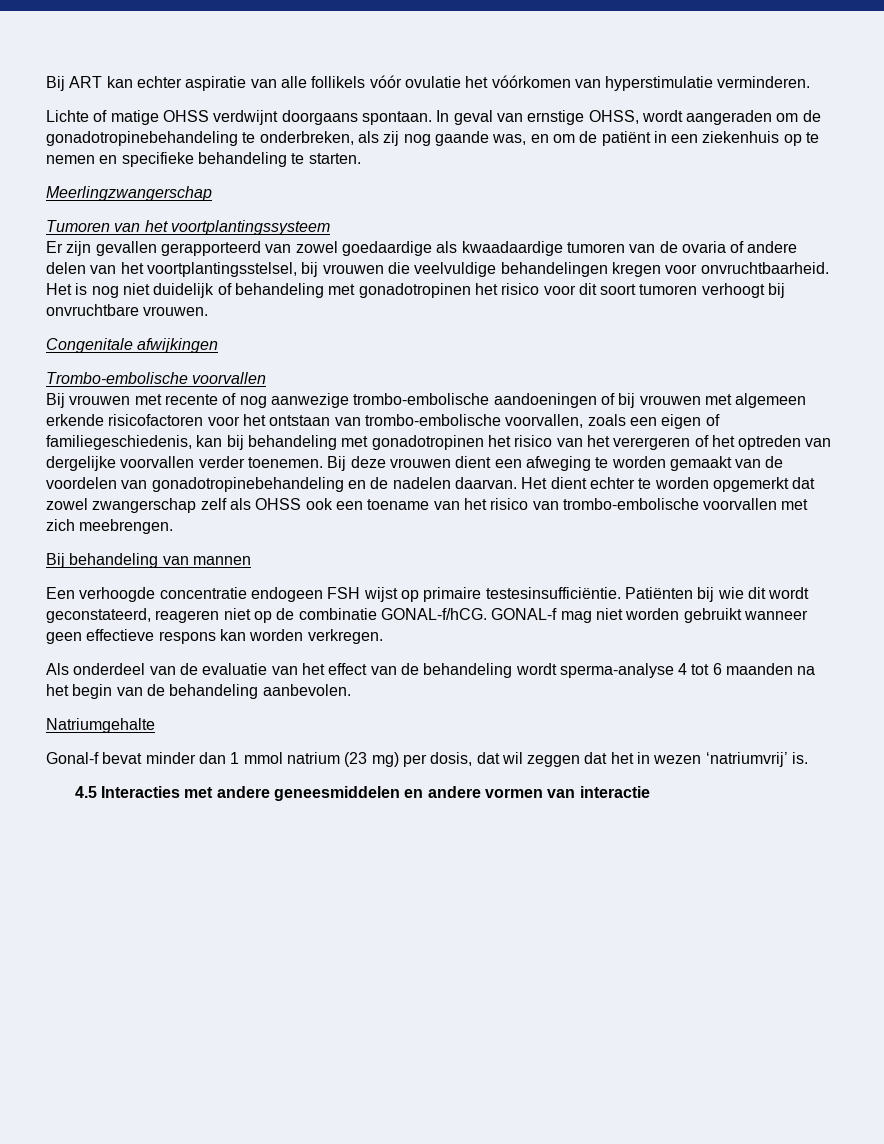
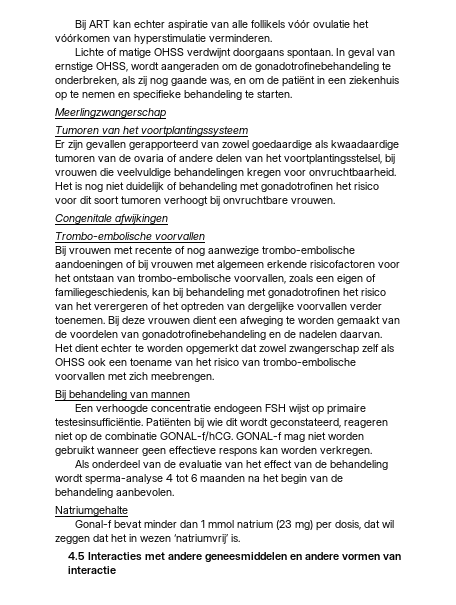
- In geval van ernstige OHSS, wordt aangeraden om de gonadotropinebehandeling te onderbreken, als zij nog gaande was, en om de patiënt in een ziekenhuis op te nemen en specifieke behandeling te starten.
+ In geval van ernstige OHSS, wordt aangeraden om de gonadotrofinebehandeling te onderbreken, als zij nog gaande was, en om de patiënt in een ziekenhuis op te nemen en specifieke behandeling te starten.
- Het is nog niet duidelijk of behandeling met gonadotropinen het risico voor dit soort tumoren verhoogt bij onvruchtbare vrouwen.
+ Het is nog niet duidelijk of behandeling met gonadotrofinen het risico voor dit soort tumoren verhoogt bij onvruchtbare vrouwen.
- Bij vrouwen met recente of nog aanwezige trombo-embolische aandoeningen of bij vrouwen met algemeen erkende risicofactoren voor het ontstaan van trombo-embolische voorvallen, zoals een eigen of familiegeschiedenis, kan bij behandeling met gonadotropinen het risico van het verergeren of het optreden van dergelijke voorvallen verder toenemen.
+ Bij vrouwen met recente of nog aanwezige trombo-embolische aandoeningen of bij vrouwen met algemeen erkende risicofactoren voor het ontstaan van trombo-embolische voorvallen, zoals een eigen of familiegeschiedenis, kan bij behandeling met gonadotrofinen het risico van het verergeren of het optreden van dergelijke voorvallen verder toenemen.
- Bij deze vrouwen dient een afweging te worden gemaakt van de voordelen van gonadotropinebehandeling en de nadelen daarvan.
+ Bij deze vrouwen dient een afweging te worden gemaakt van de voordelen van gonadotrofinebehandeling en de nadelen daarvan.

